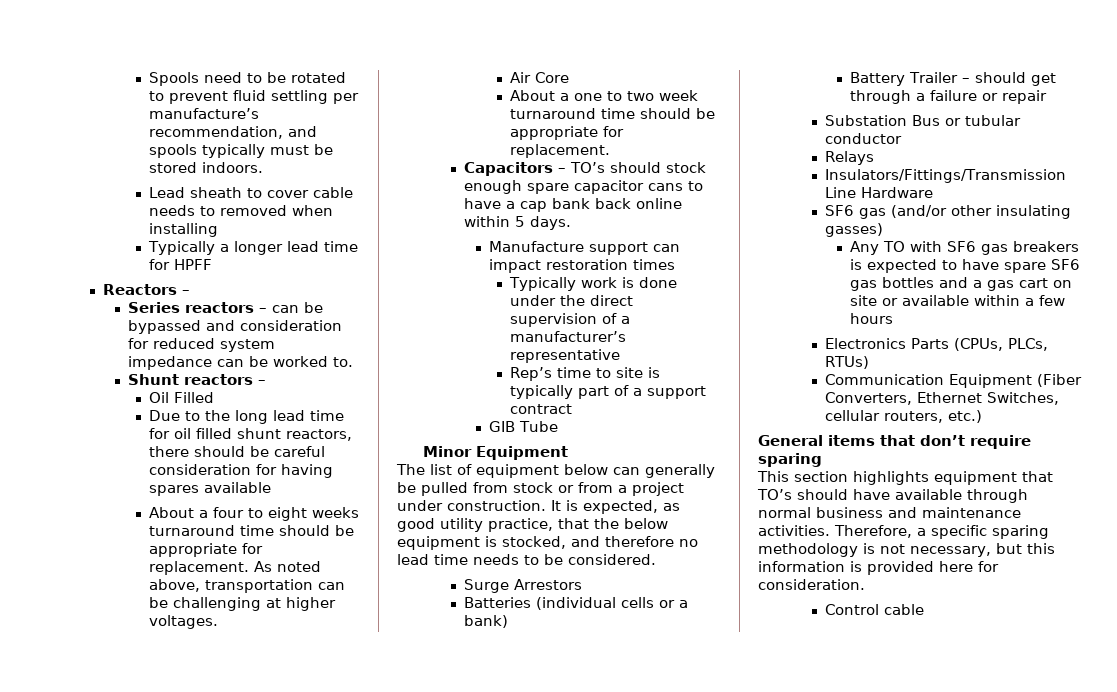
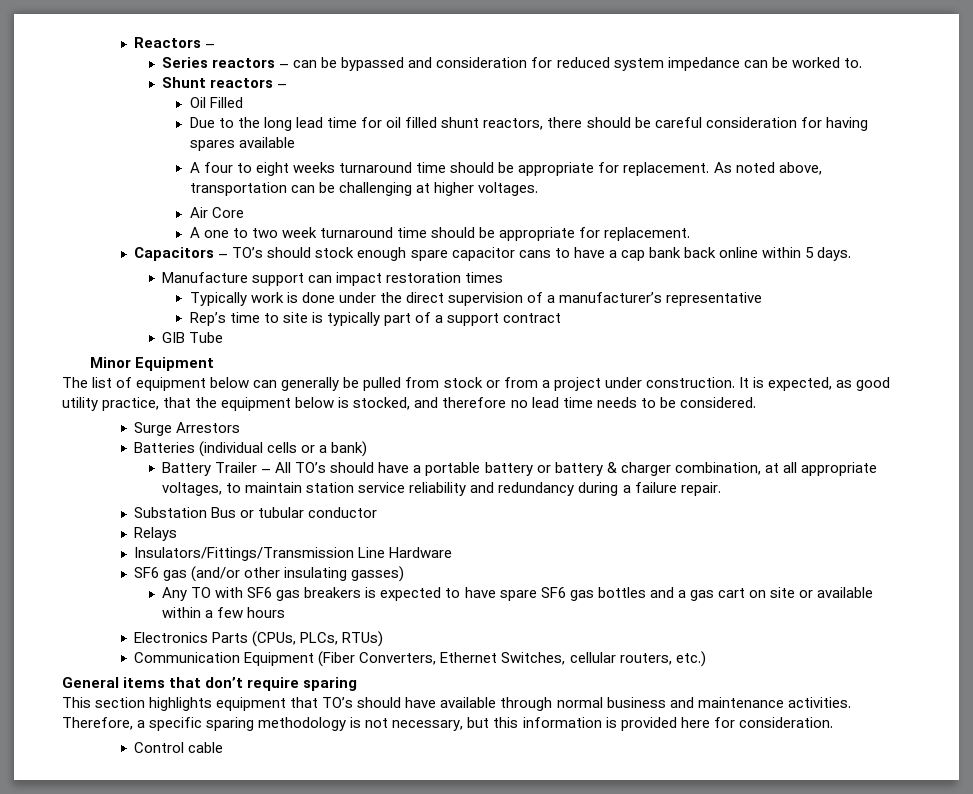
- Spools need to be rotated to prevent fluid settling per manufacture’s recommendation, and spools typically must be stored indoors.
- Lead sheath to cover cable needs to removed when installing
- Typically a longer lead time for HPFF
- About a four to eight weeks turnaround time should be appropriate for replacement.
+ A four to eight weeks turnaround time should be appropriate for replacement.
- About a one to two week turnaround time should be appropriate for replacement.
+ A one to two week turnaround time should be appropriate for replacement.
- It is expected, as good utility practice, that the below equipment is stocked, and therefore no lead time needs to be considered.
+ It is expected, as good utility practice, that the equipment below is stocked, and therefore no lead time needs to be considered.
- Battery Trailer – should get through a failure or repair
+ Battery Trailer – All TO’s should have a portable battery or battery & charger combination, at all appropriate voltages, to maintain station service reliability and redundancy during a failure repair.

